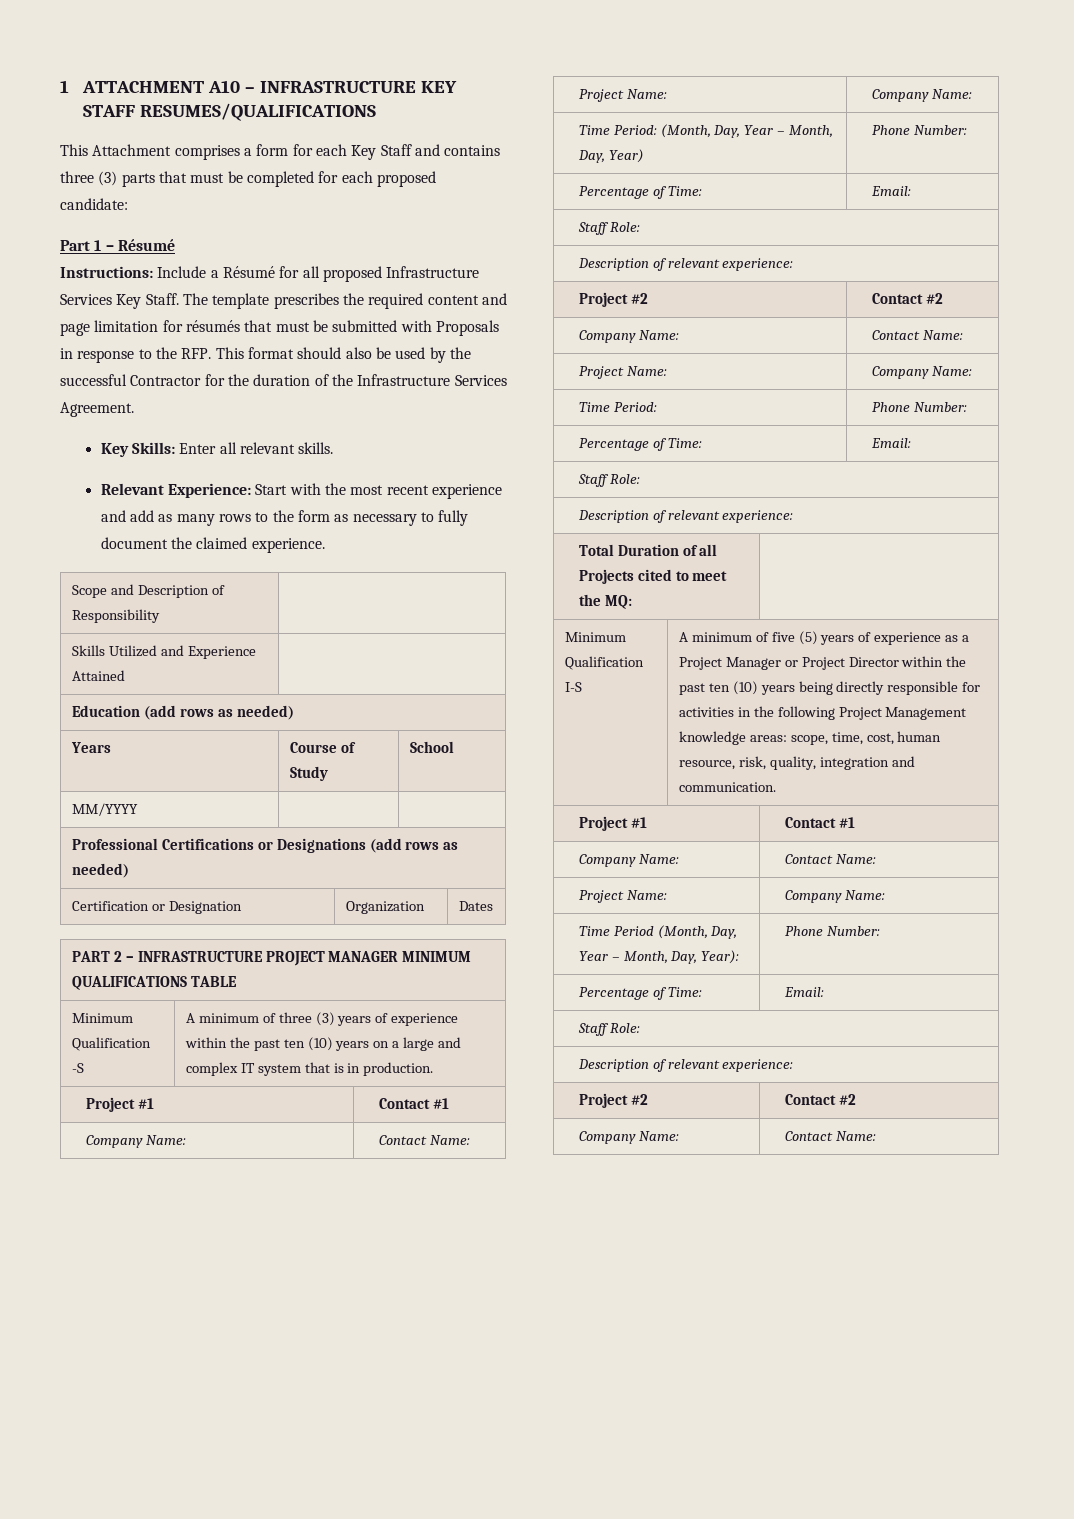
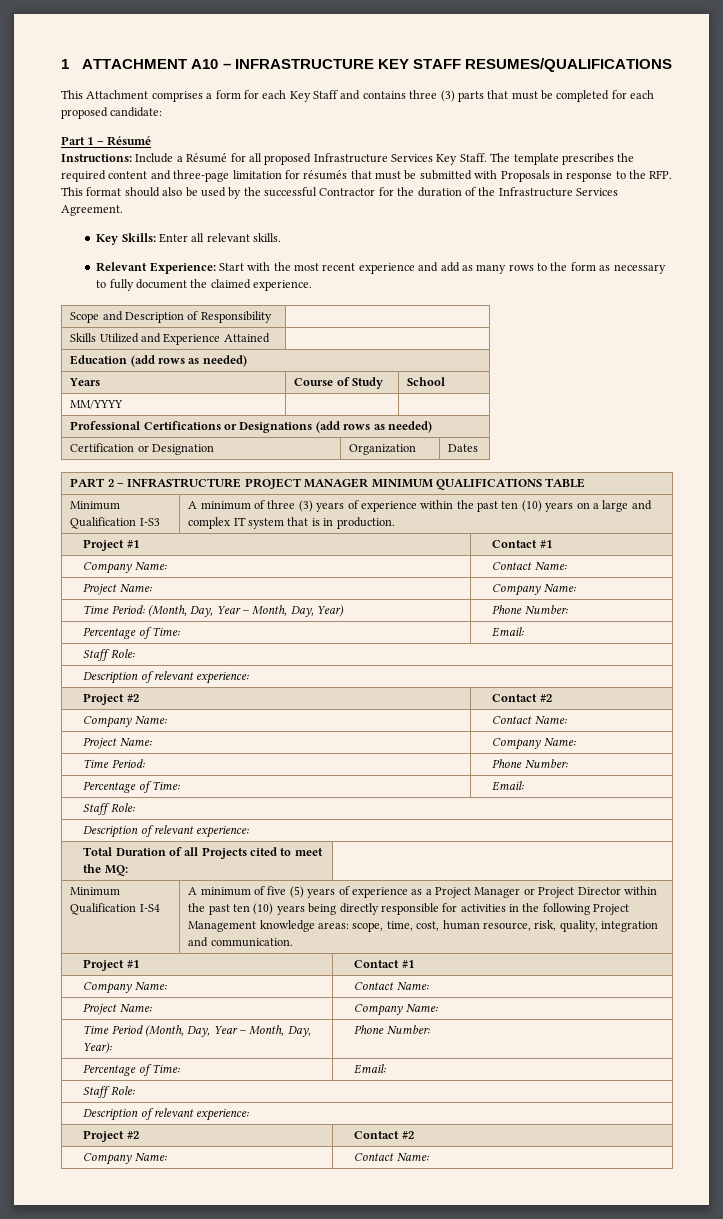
- The template prescribes the required content and page limitation for résumés that must be submitted with Proposals in response to the RFP. This format should also be used by the successful Contractor for the duration of the Infrastructure Services Agreement.
+ The template prescribes the required content and three-page limitation for résumés that must be submitted with Proposals in response to the RFP. This format should also be used by the successful Contractor for the duration of the Infrastructure Services Agreement.
- Minimum Qualification -S | A minimum of three (3) years of experience within the past ten (10) years on a large and complex IT system that is in production.
+ Minimum Qualification I-S3 | A minimum of three (3) years of experience within the past ten (10) years on a large and complex IT system that is in production.
- Minimum Qualification I-S
+ Minimum Qualification I-S4

